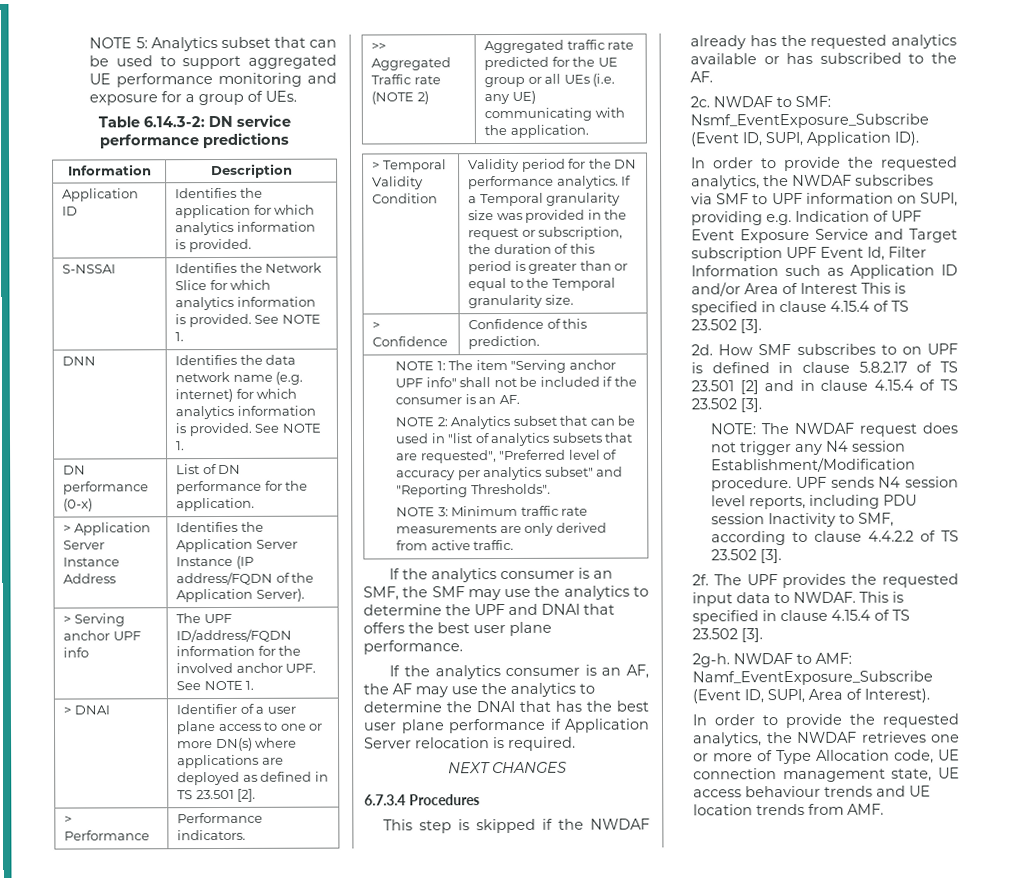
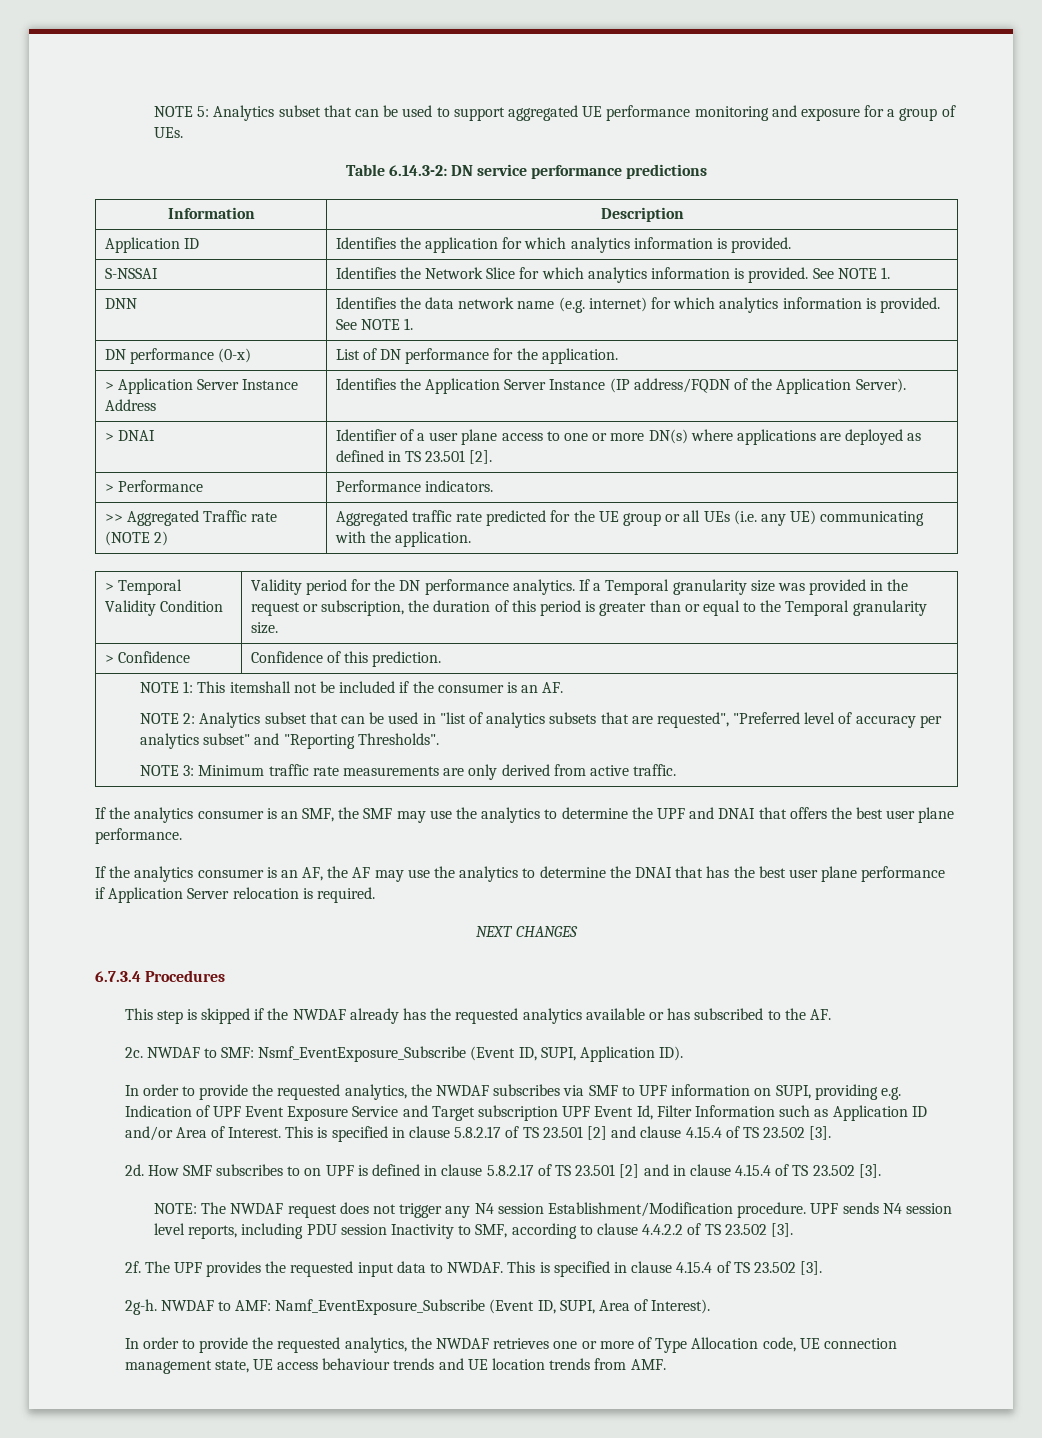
- > Serving anchor UPF info | The UPF ID/address/FQDN information for the involved anchor UPF. See NOTE 1.
- NOTE 1: The item "Serving anchor UPF info" shall not be included if the consumer is an AF.
+ NOTE 1: This itemshall not be included if the consumer is an AF.
- In order to provide the requested analytics, the NWDAF subscribes via SMF to UPF information on SUPI, providing e.g. Indication of UPF Event Exposure Service and Target subscription UPF Event Id, Filter Information such as Application ID and/or Area of Interest This is specified in clause 4.15.4 of TS 23.502 [3].
+ In order to provide the requested analytics, the NWDAF subscribes via SMF to UPF information on SUPI, providing e.g. Indication of UPF Event Exposure Service and Target subscription UPF Event Id, Filter Information such as Application ID and/or Area of Interest. This is specified in clause 5.8.2.17 of TS 23.501 [2] and clause 4.15.4 of TS 23.502 [3].

